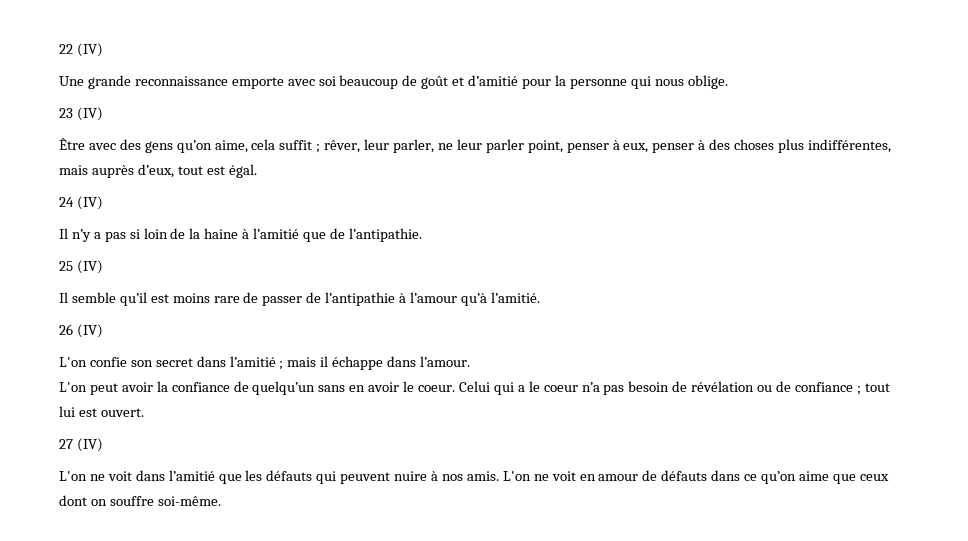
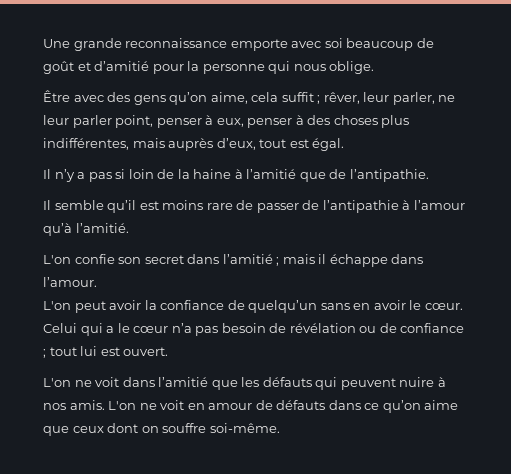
- 22 (IV)
- 23 (IV)
- 24 (IV)
- 25 (IV)
- 26 (IV)
- L'on peut avoir la confiance de quelqu’un sans en avoir le coeur.
+ L'on peut avoir la confiance de quelqu’un sans en avoir le cœur.
- Celui qui a le coeur n’a pas besoin de révélation ou de confiance ; tout lui est ouvert.
+ Celui qui a le cœur n’a pas besoin de révélation ou de confiance ; tout lui est ouvert.
- 27 (IV)

